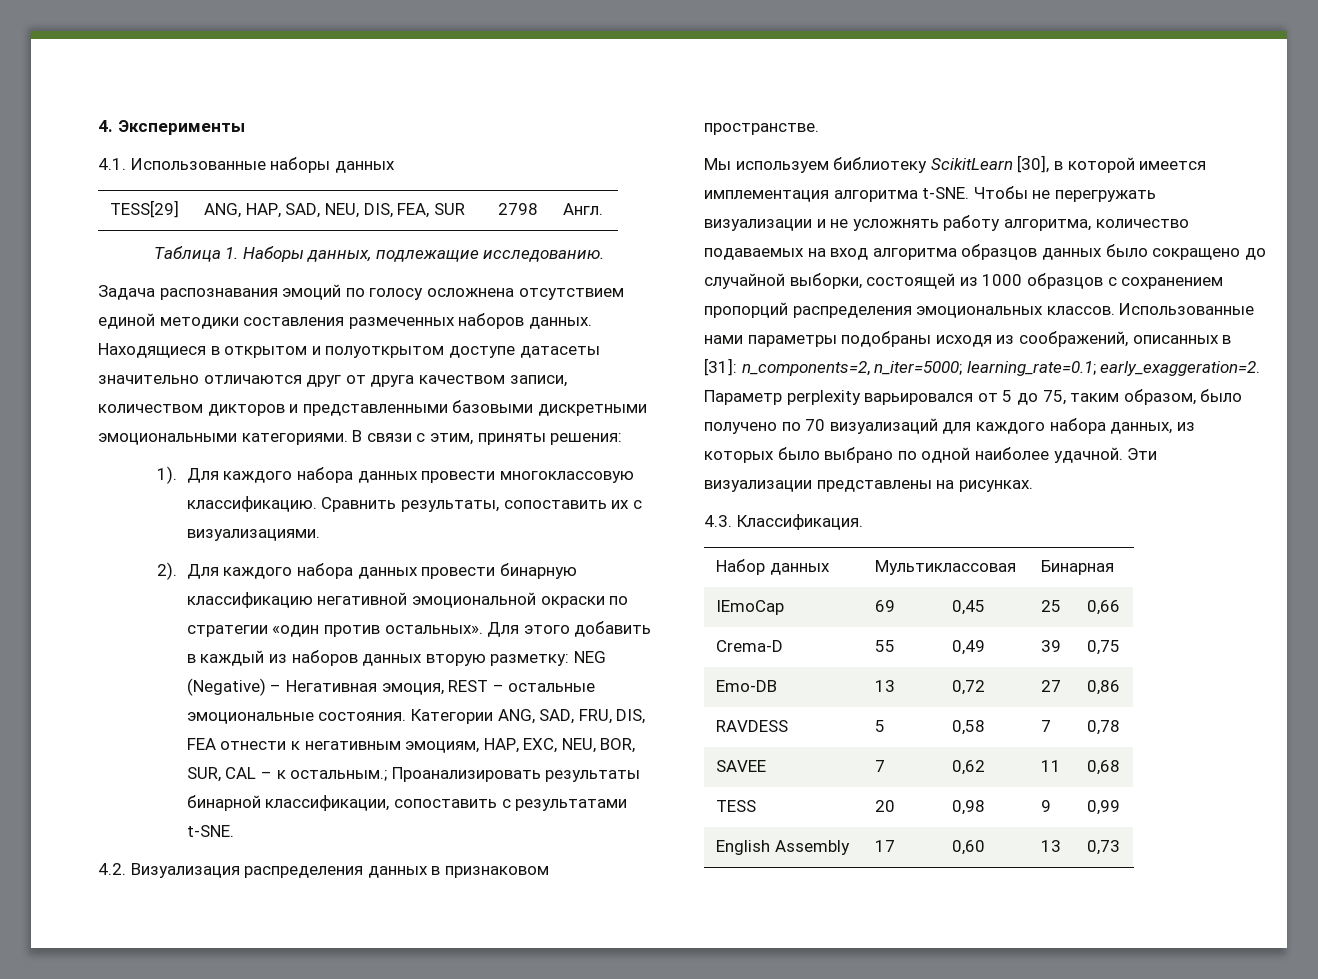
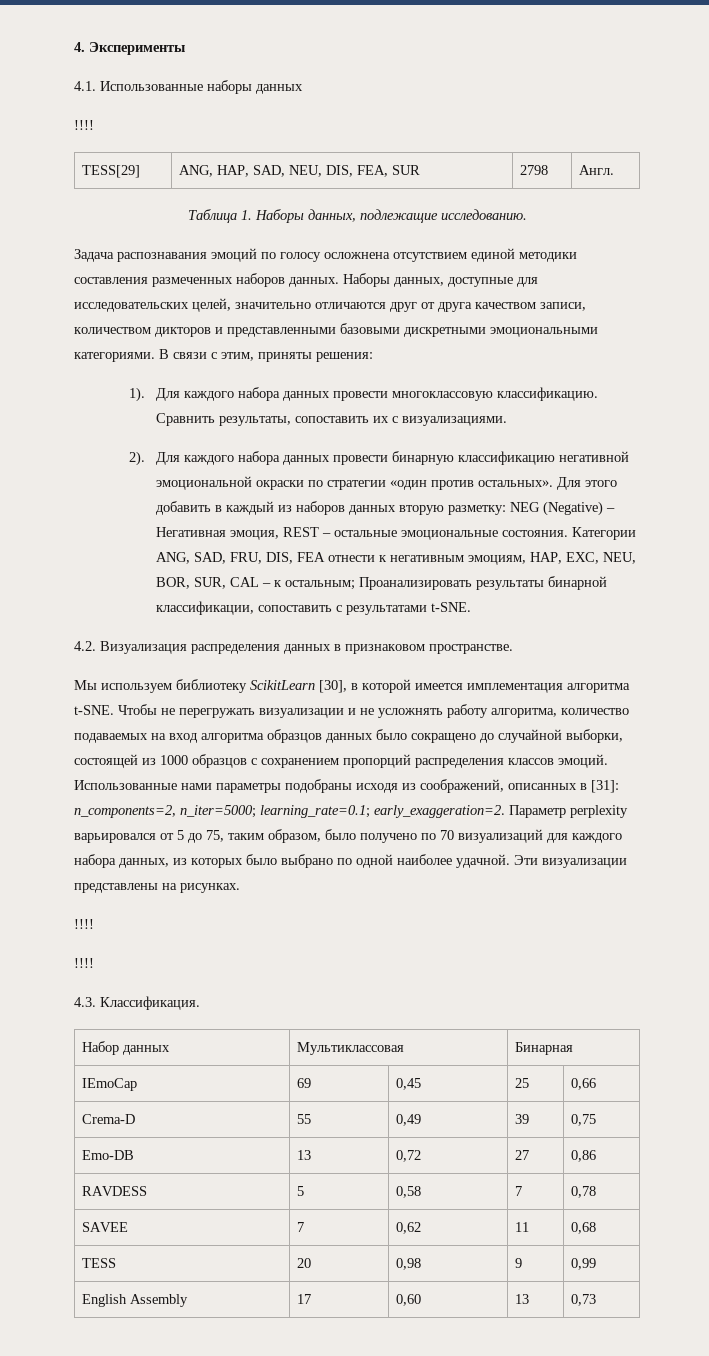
  4.1. Использованные наборы данных
+ !!!!
- Находящиеся в открытом и полуоткрытом доступе датасеты значительно отличаются друг от друга качеством записи, количеством дикторов и представленными базовыми дискретными эмоциональными категориями.
+ Наборы данных, доступные для исследовательских целей, значительно отличаются друг от друга качеством записи, количеством дикторов и представленными базовыми дискретными эмоциональными категориями.
- Категории ANG, SAD, FRU, DIS, FEA отнести к негативным эмоциям, HAP, EXC, NEU, BOR, SUR, CAL – к остальным.; Проанализировать результаты бинарной классификации, сопоставить с результатами t-SNE.
+ Категории ANG, SAD, FRU, DIS, FEA отнести к негативным эмоциям, HAP, EXC, NEU, BOR, SUR, CAL – к остальным; Проанализировать результаты бинарной классификации, сопоставить с результатами t-SNE.
- Чтобы не перегружать визуализации и не усложнять работу алгоритма, количество подаваемых на вход алгоритма образцов данных было сокращено до случайной выборки, состоящей из 1000 образцов с сохранением пропорций распределения эмоциональных классов.
+ Чтобы не перегружать визуализации и не усложнять работу алгоритма, количество подаваемых на вход алгоритма образцов данных было сокращено до случайной выборки, состоящей из 1000 образцов с сохранением пропорций распределения классов эмоций.
  Эти визуализации представлены на рисунках.
+ !!!!
+ !!!!

